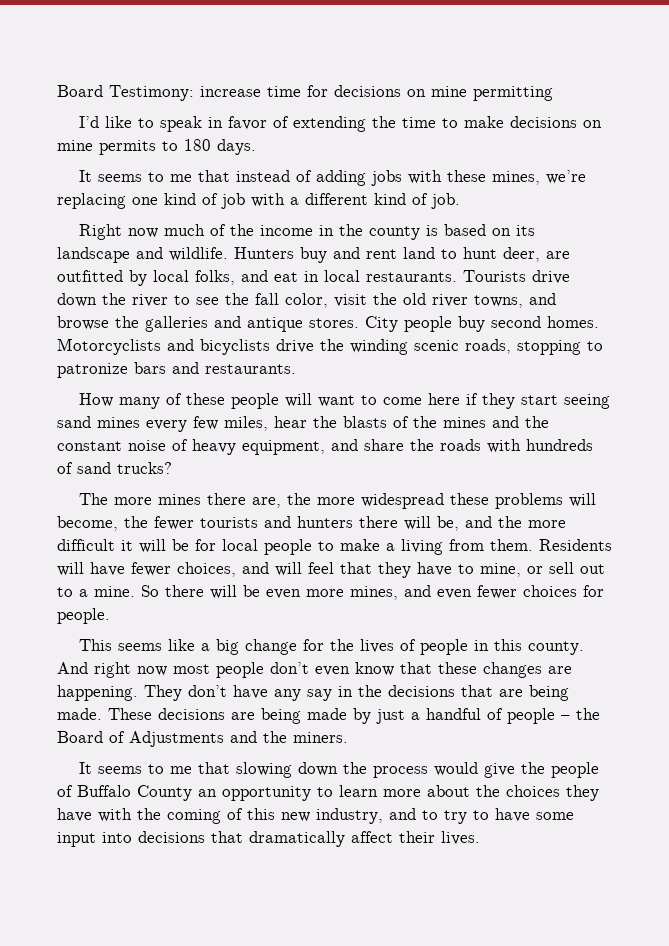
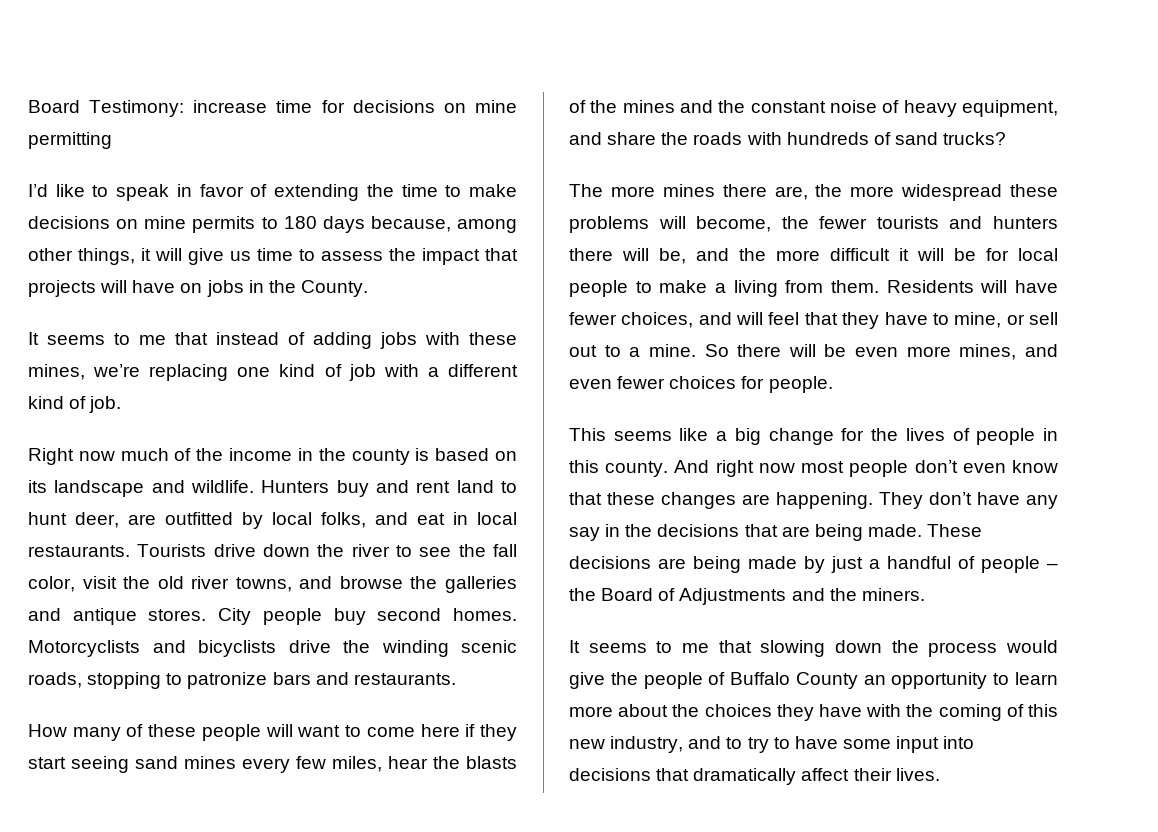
- I’d like to speak in favor of extending the time to make decisions on mine permits to 180 days.
+ I’d like to speak in favor of extending the time to make decisions on mine permits to 180 days because, among other things, it will give us time to assess the impact that projects will have on jobs in the County.

